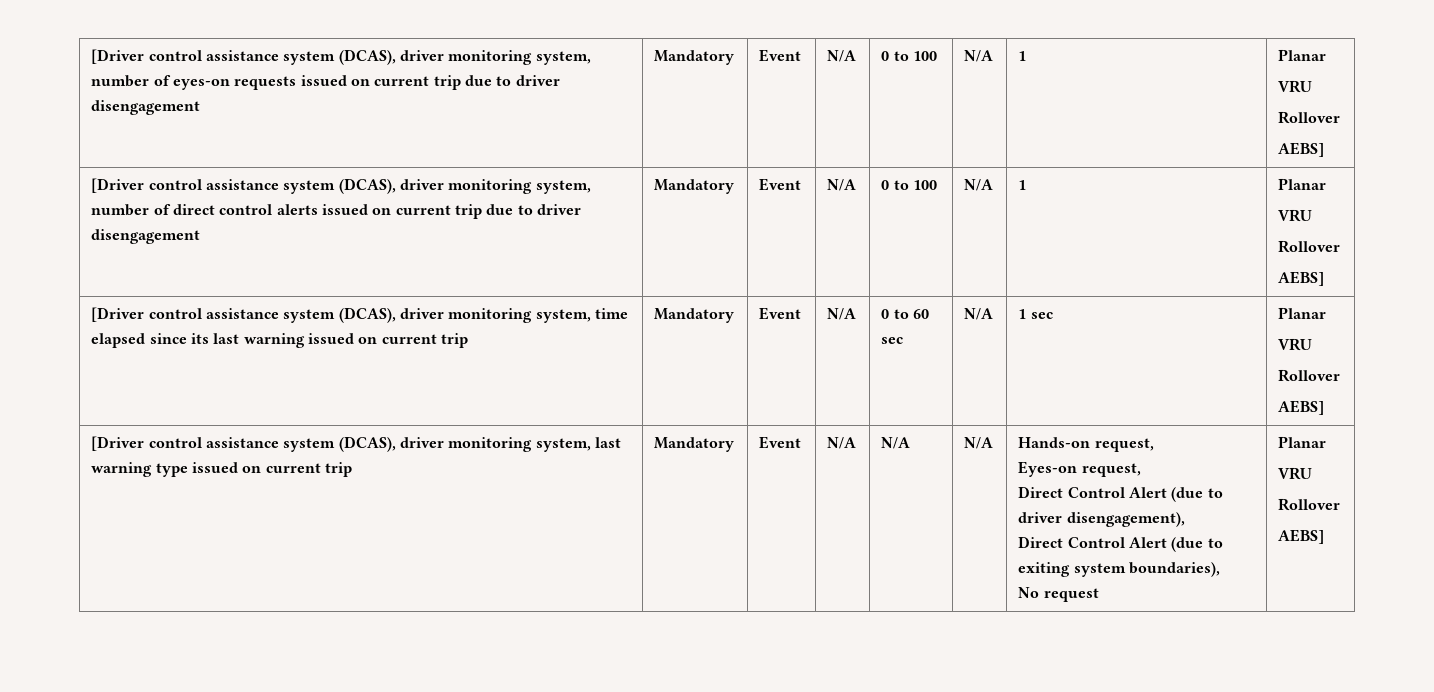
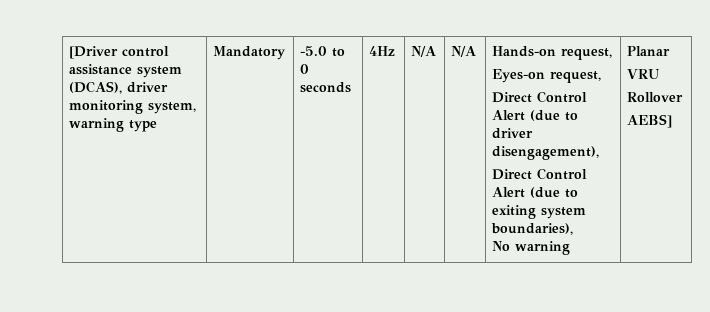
- [Driver control assistance system (DCAS), driver monitoring system, number of eyes-on requests issued on current trip due to driver disengagement | Mandatory | Event | N/A | 0 to 100 | N/A | 1 | Planar
- VRU
- Rollover
- AEBS]
- [Driver control assistance system (DCAS), driver monitoring system, number of direct control alerts issued on current trip due to driver disengagement | Mandatory | Event | N/A | 0 to 100 | N/A | 1 | Planar
- VRU
- Rollover
- AEBS]
- [Driver control assistance system (DCAS), driver monitoring system, time elapsed since its last warning issued on current trip | Mandatory | Event | N/A | 0 to 60 sec | N/A | 1 sec | Planar
- VRU
- Rollover
- AEBS]
- [Driver control assistance system (DCAS), driver monitoring system, last warning type issued on current trip | Mandatory | Event | N/A
+ [Driver control assistance system (DCAS), driver monitoring system, warning type | Mandatory | -5.0 to 0 seconds | 4Hz
- No request
+ No warning

